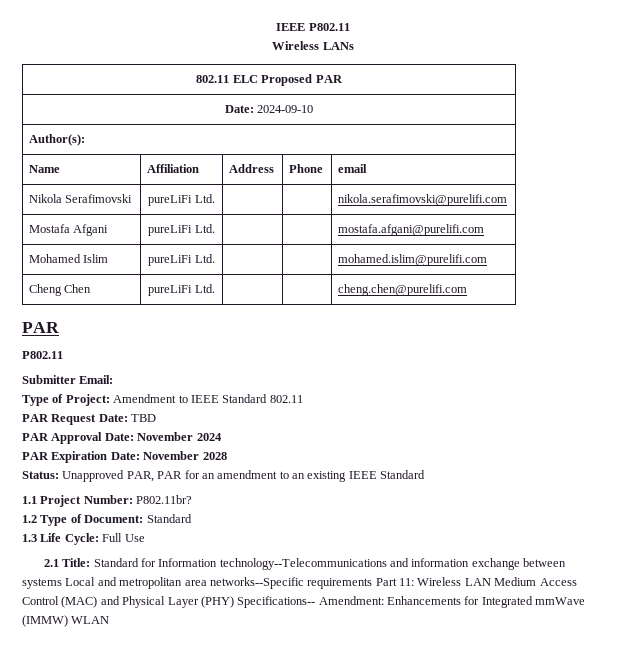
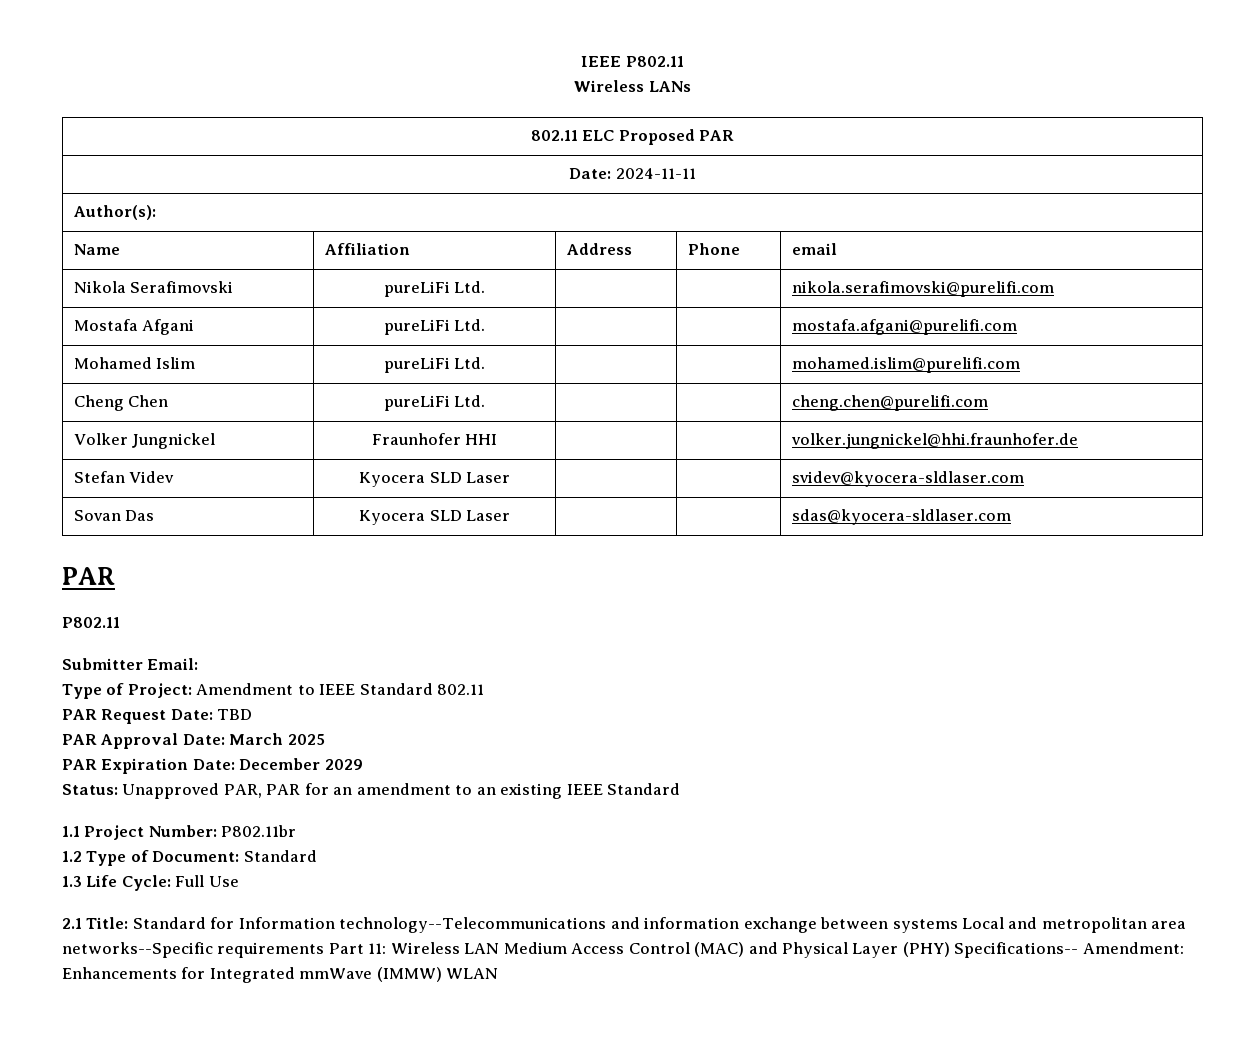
- Date: 2024-09-10
+ Date: 2024-11-11
+ Volker Jungnickel | Fraunhofer HHI | | | volker.jungnickel@hhi.fraunhofer.de
+ Stefan Videv | Kyocera SLD Laser | | | svidev@kyocera-sldlaser.com
+ Sovan Das | Kyocera SLD Laser | | | sdas@kyocera-sldlaser.com
- PAR Approval Date: November 2024
+ PAR Approval Date: March 2025
- PAR Expiration Date: November 2028
+ PAR Expiration Date: December 2029
- 1.1 Project Number: P802.11br?
+ 1.1 Project Number: P802.11br

